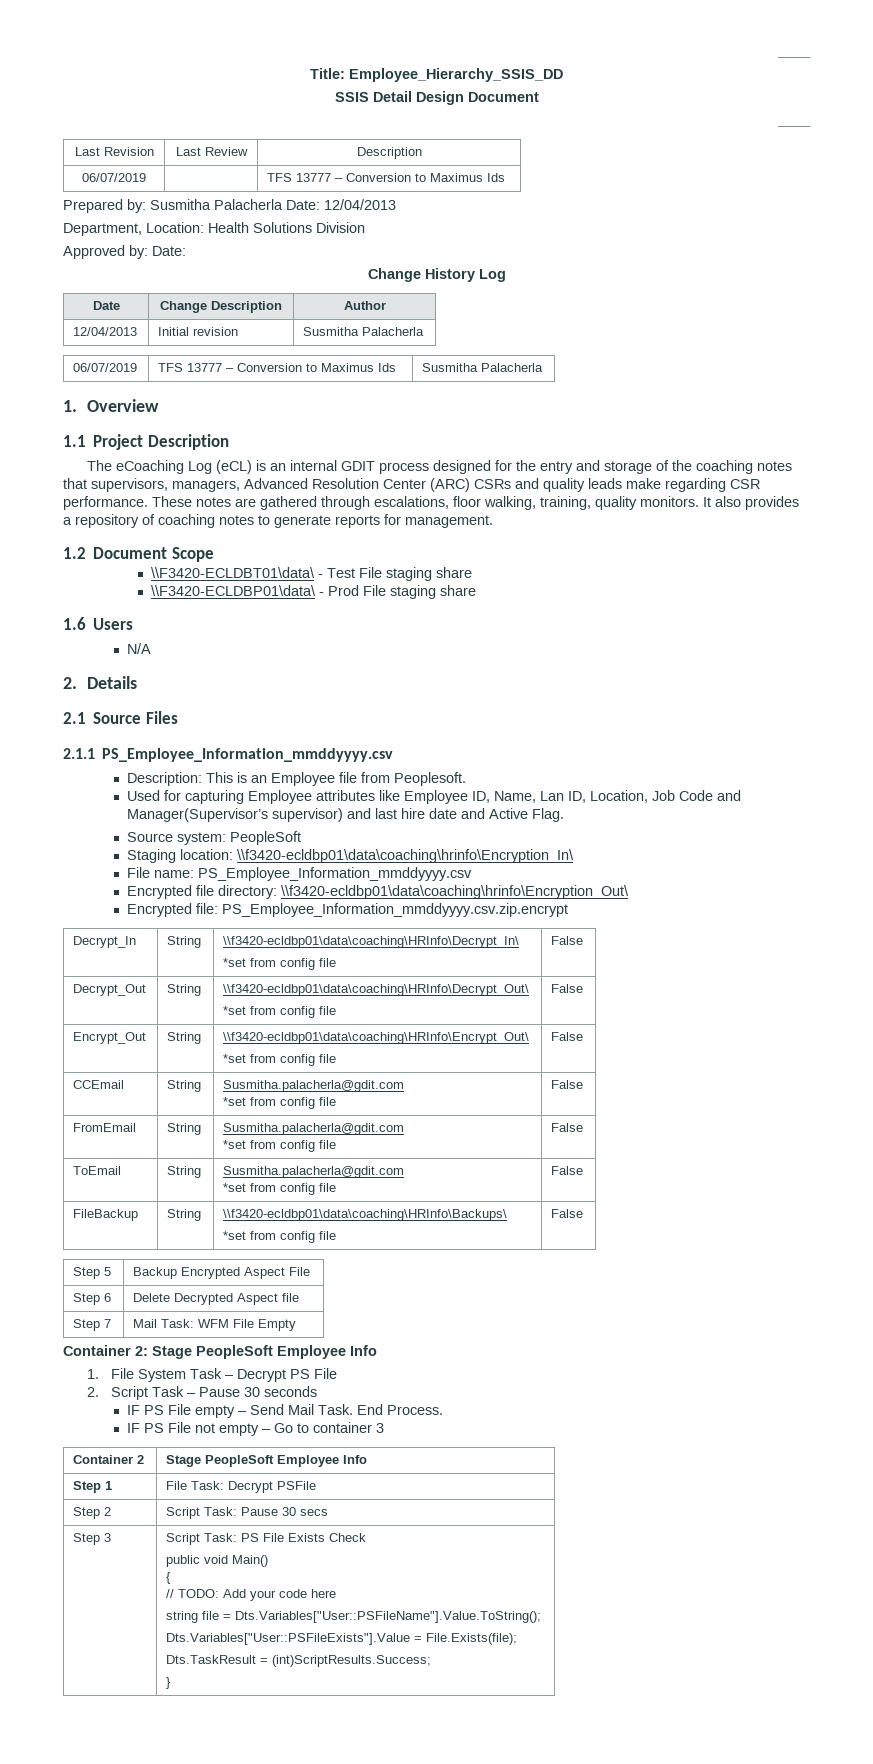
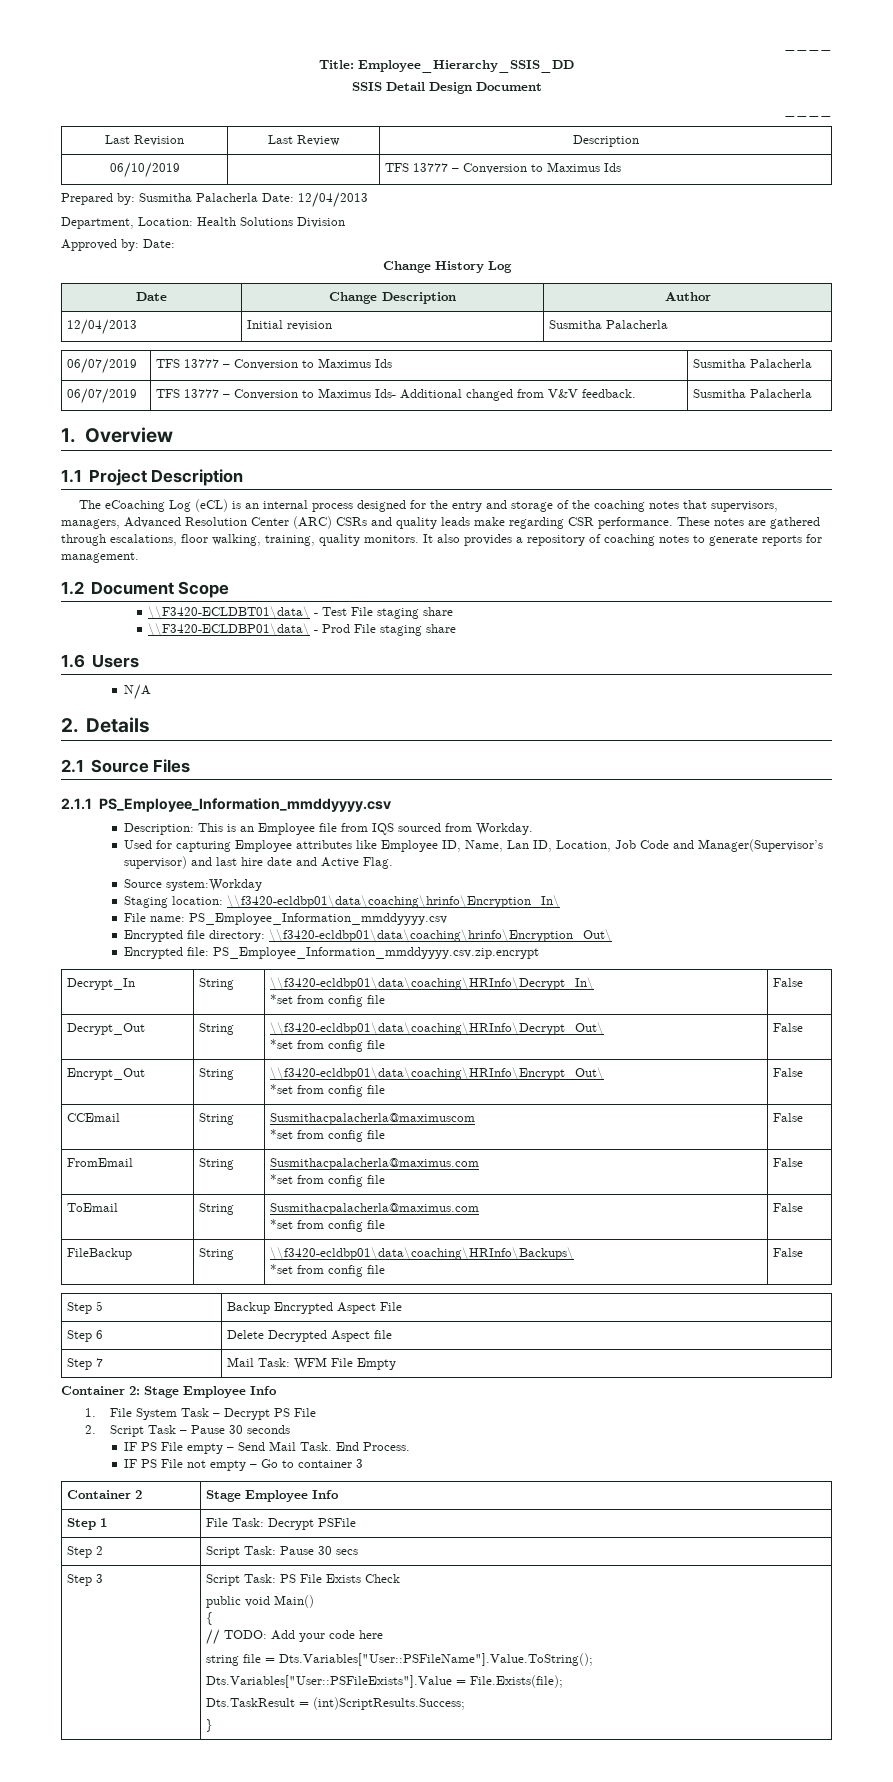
- 06/07/2019 | | TFS 13777 – Conversion to Maximus Ids
+ 06/10/2019 | | TFS 13777 – Conversion to Maximus Ids
+ 06/07/2019 | TFS 13777 – Conversion to Maximus Ids- Additional changed from V&V feedback. | Susmitha Palacherla
- The eCoaching Log (eCL) is an internal GDIT process designed for the entry and storage of the coaching notes that supervisors, managers, Advanced Resolution Center (ARC) CSRs and quality leads make regarding CSR performance.
+ The eCoaching Log (eCL) is an internal process designed for the entry and storage of the coaching notes that supervisors, managers, Advanced Resolution Center (ARC) CSRs and quality leads make regarding CSR performance.
- Description: This is an Employee file from Peoplesoft.
+ Description: This is an Employee file from IQS sourced from Workday.
- Source system: PeopleSoft
+ Source system:Workday
- CCEmail | String | Susmitha.palacherla@gdit.com
+ CCEmail | String | Susmithacpalacherla@maximuscom
- FromEmail | String | Susmitha.palacherla@gdit.com
+ FromEmail | String | Susmithacpalacherla@maximus.com
- ToEmail | String | Susmitha.palacherla@gdit.com
+ ToEmail | String | Susmithacpalacherla@maximus.com
- Container 2: Stage PeopleSoft Employee Info
+ Container 2: Stage Employee Info
- Container 2 | Stage PeopleSoft Employee Info
+ Container 2 | Stage Employee Info

